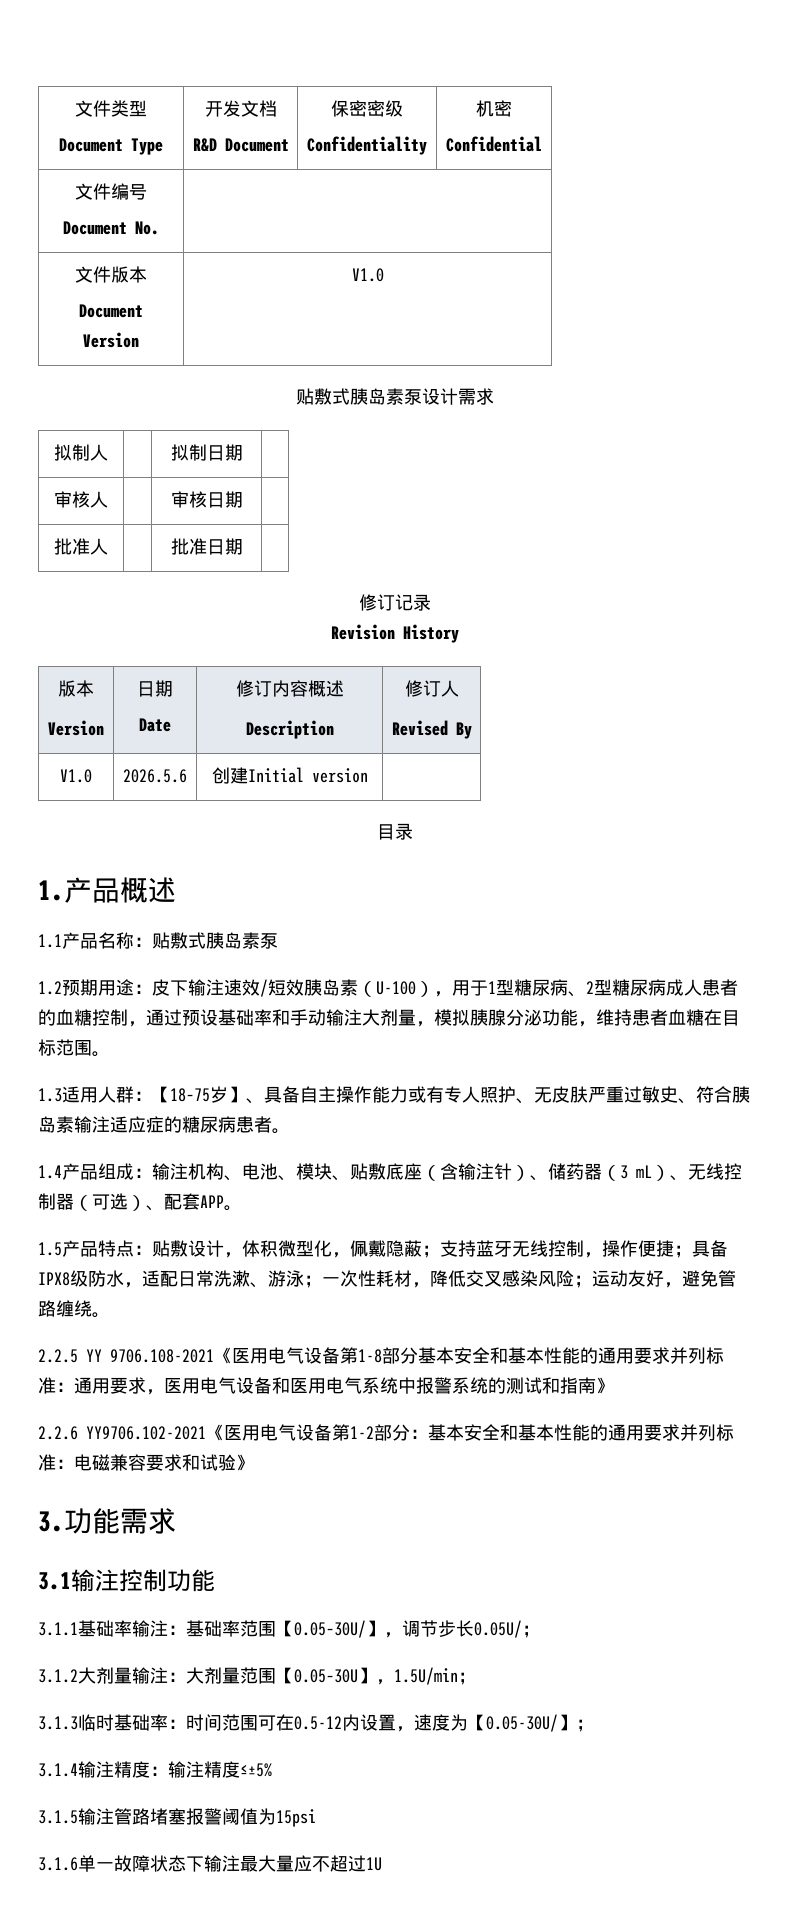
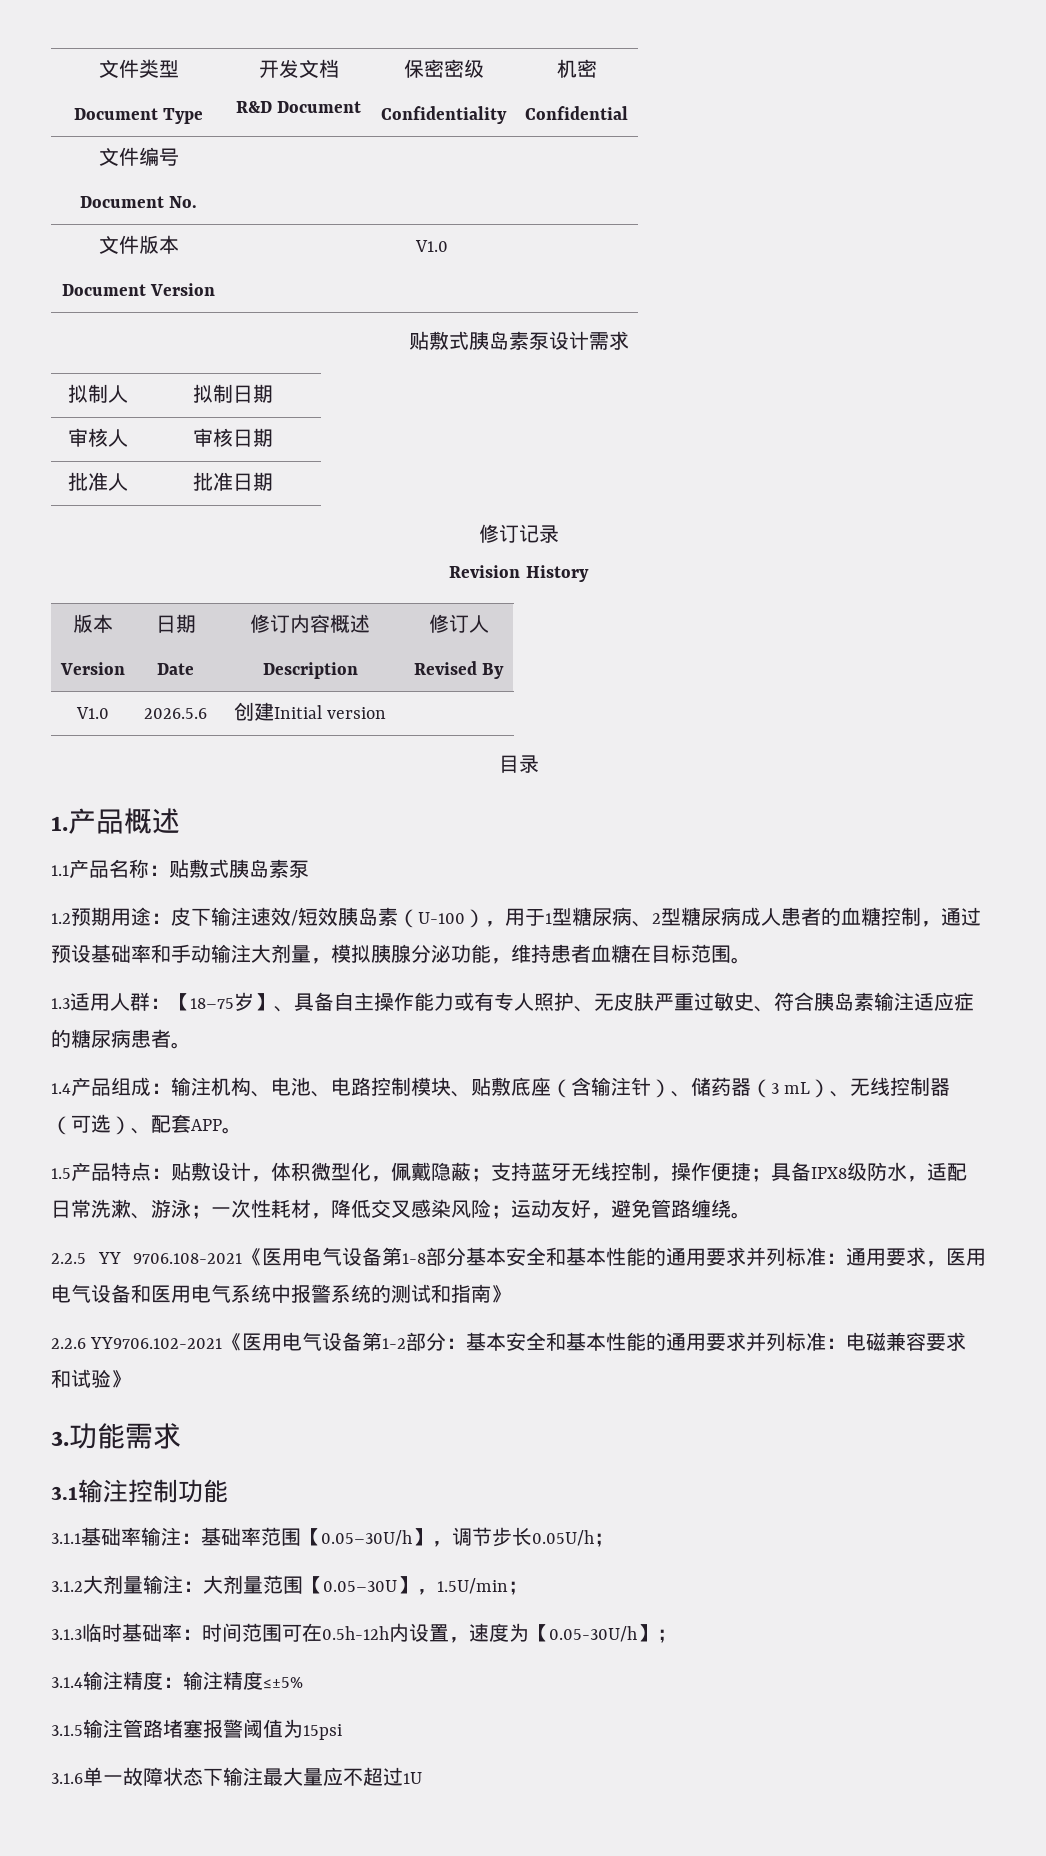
- 1.4产品组成：输注机构、电池、模块、贴敷底座（含输注针）、储药器（3 mL）、无线控制器（可选）、配套APP。
+ 1.4产品组成：输注机构、电池、电路控制模块、贴敷底座（含输注针）、储药器（3 mL）、无线控制器（可选）、配套APP。
- 3.1.1基础率输注：基础率范围【0.05–30U/】，调节步长0.05U/；
+ 3.1.1基础率输注：基础率范围【0.05–30U/h】，调节步长0.05U/h；
- 3.1.3临时基础率：时间范围可在0.5-12内设置，速度为【0.05-30U/】；
+ 3.1.3临时基础率：时间范围可在0.5h-12h内设置，速度为【0.05-30U/h】；

